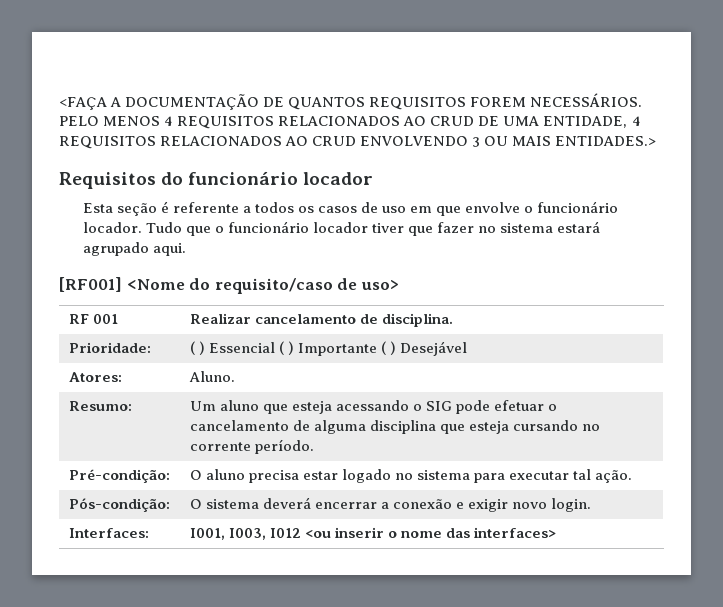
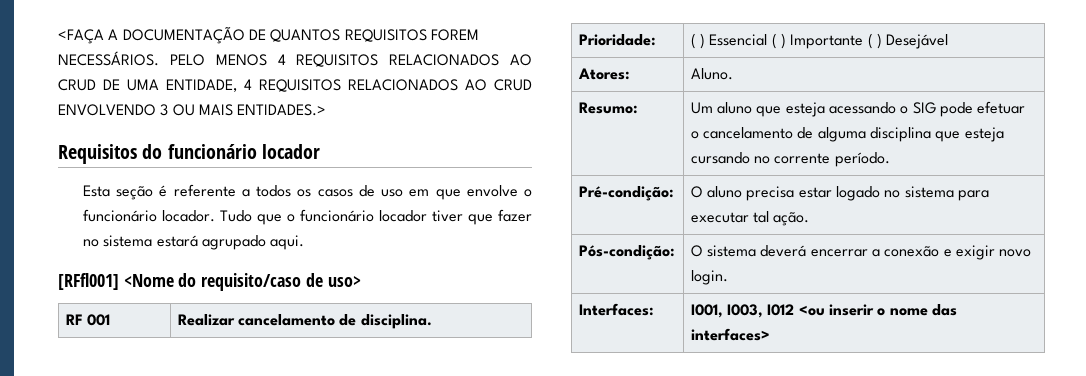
- [RF001] <Nome do requisito/caso de uso>
+ [RFfl001] <Nome do requisito/caso de uso>

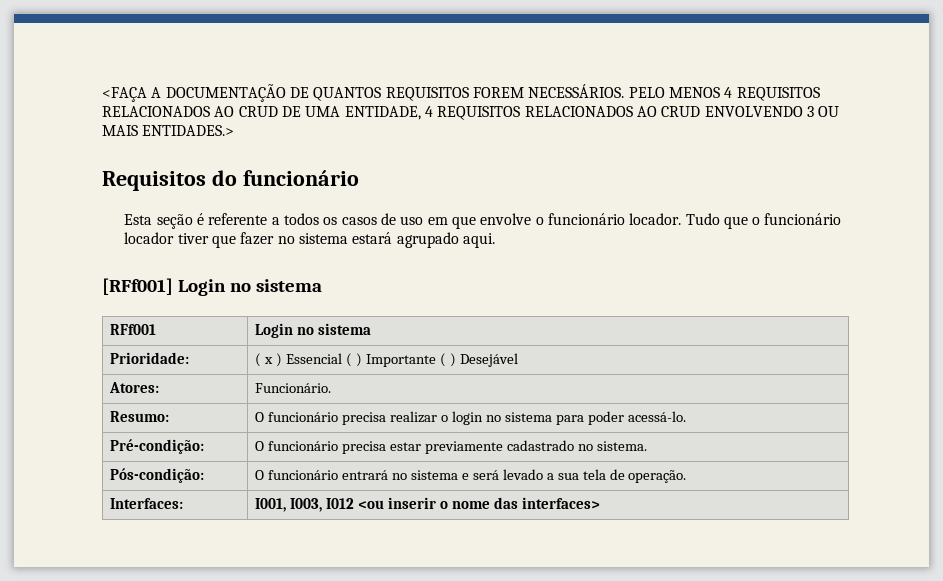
- Requisitos do funcionário locador
+ Requisitos do funcionário
- [RFfl001] <Nome do requisito/caso de uso>
- RF 001 | Realizar cancelamento de disciplina.
+ [RFf001] Login no sistema
+ RFf001 | Login no sistema
- Prioridade: | ( ) Essencial ( ) Importante ( ) Desejável
+ Prioridade: | ( x ) Essencial ( ) Importante ( ) Desejável
- Atores: | Aluno.
+ Atores: | Funcionário.
- Resumo: | Um aluno que esteja acessando o SIG pode efetuar o cancelamento de alguma disciplina que esteja cursando no corrente período.
+ Resumo: | O funcionário precisa realizar o login no sistema para poder acessá-lo.
- Pré-condição: | O aluno precisa estar logado no sistema para executar tal ação.
- Pós-condição: | O sistema deverá encerrar a conexão e exigir novo login.
+ Pré-condição: | O funcionário precisa estar previamente cadastrado no sistema.
+ Pós-condição: | O funcionário entrará no sistema e será levado a sua tela de operação.

